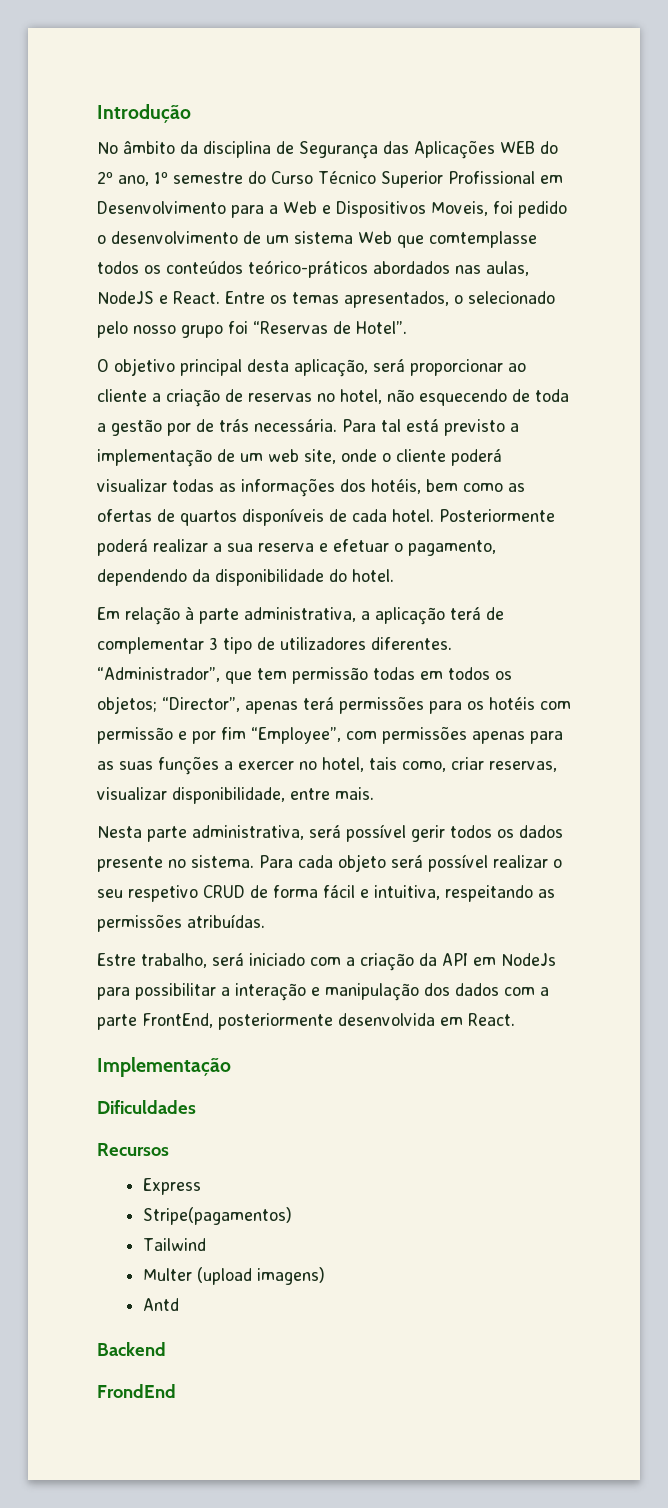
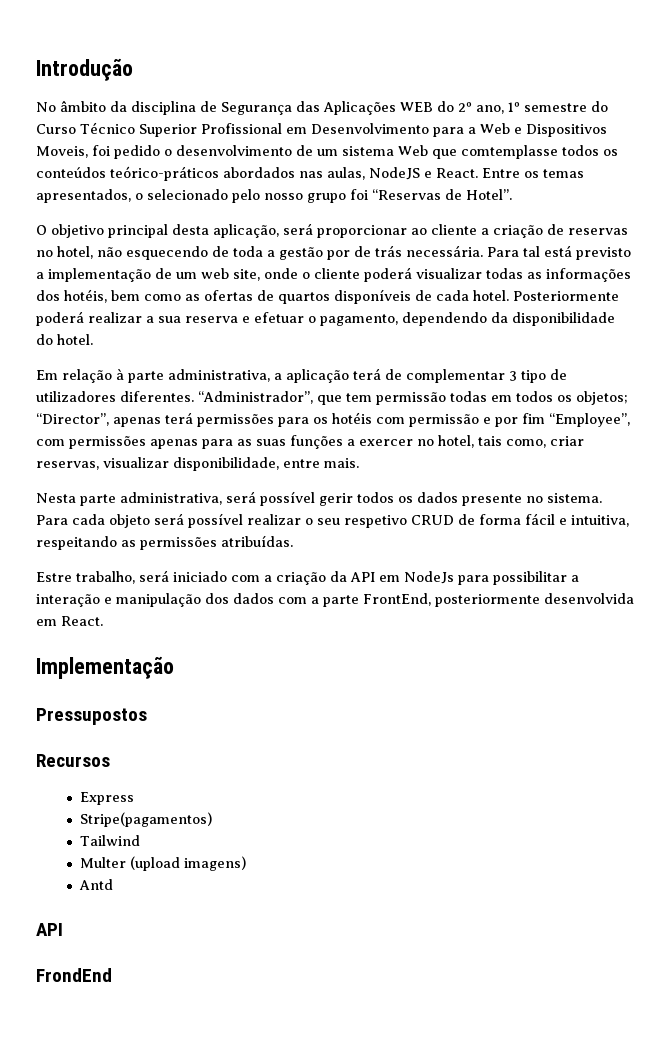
- Dificuldades
+ Pressupostos
  Antd
- Backend
+ API

